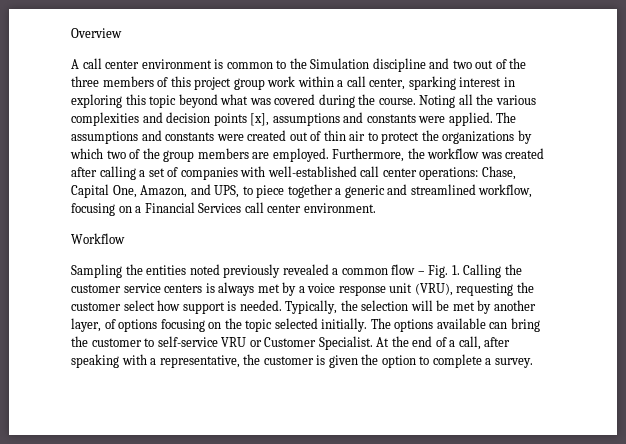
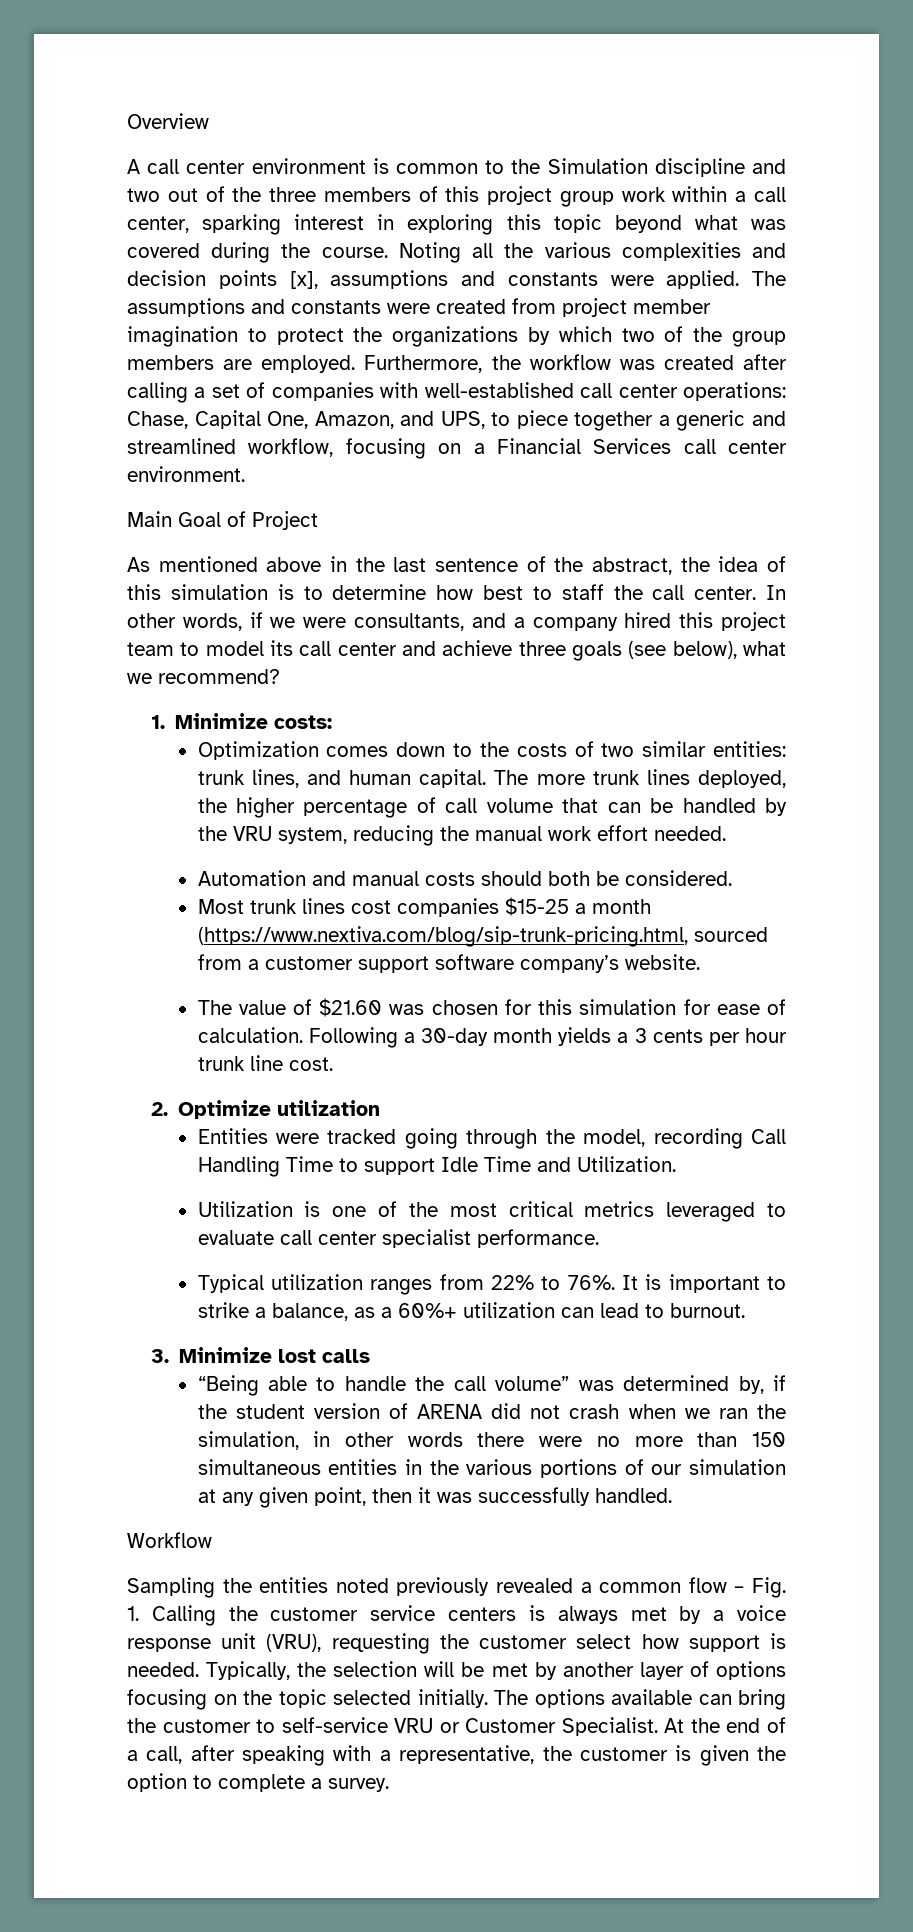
- The assumptions and constants were created out of thin air to protect the organizations by which two of the group members are employed.
+ The assumptions and constants were created from project member imagination to protect the organizations by which two of the group members are employed.
+ Main Goal of Project
+ As mentioned above in the last sentence of the abstract, the idea of this simulation is to determine how best to staff the call center. In other words, if we were consultants, and a company hired this project team to model its call center and achieve three goals (see below), what we recommend?
+ 1. Minimize costs:
+ Optimization comes down to the costs of two similar entities: trunk lines, and human capital. The more trunk lines deployed, the higher percentage of call volume that can be handled by the VRU system, reducing the manual work effort needed.
+ Automation and manual costs should both be considered.
+ Most trunk lines cost companies $15-25 a month (https://www.nextiva.com/blog/sip-trunk-pricing.html, sourced from a customer support software company’s website.
+ The value of $21.60 was chosen for this simulation for ease of calculation. Following a 30-day month yields a 3 cents per hour trunk line cost.
+ 2. Optimize utilization
+ Entities were tracked going through the model, recording Call Handling Time to support Idle Time and Utilization.
+ Utilization is one of the most critical metrics leveraged to evaluate call center specialist performance.
+ Typical utilization ranges from 22% to 76%. It is important to strike a balance, as a 60%+ utilization can lead to burnout.
+ 3. Minimize lost calls
+ “Being able to handle the call volume” was determined by, if the student version of ARENA did not crash when we ran the simulation, in other words there were no more than 150 simultaneous entities in the various portions of our simulation at any given point, then it was successfully handled.
- Typically, the selection will be met by another layer, of options focusing on the topic selected initially.
+ Typically, the selection will be met by another layer of options focusing on the topic selected initially.

